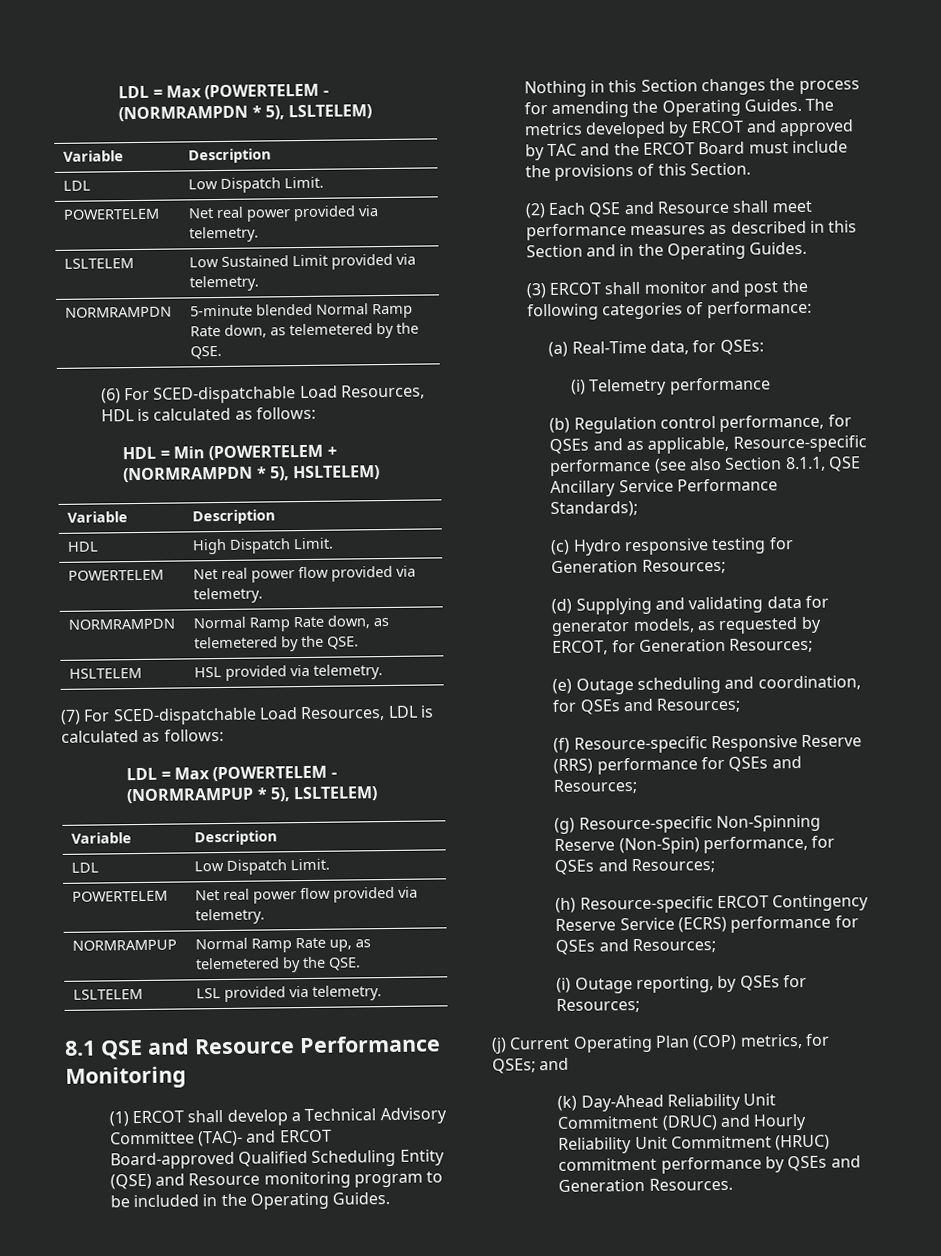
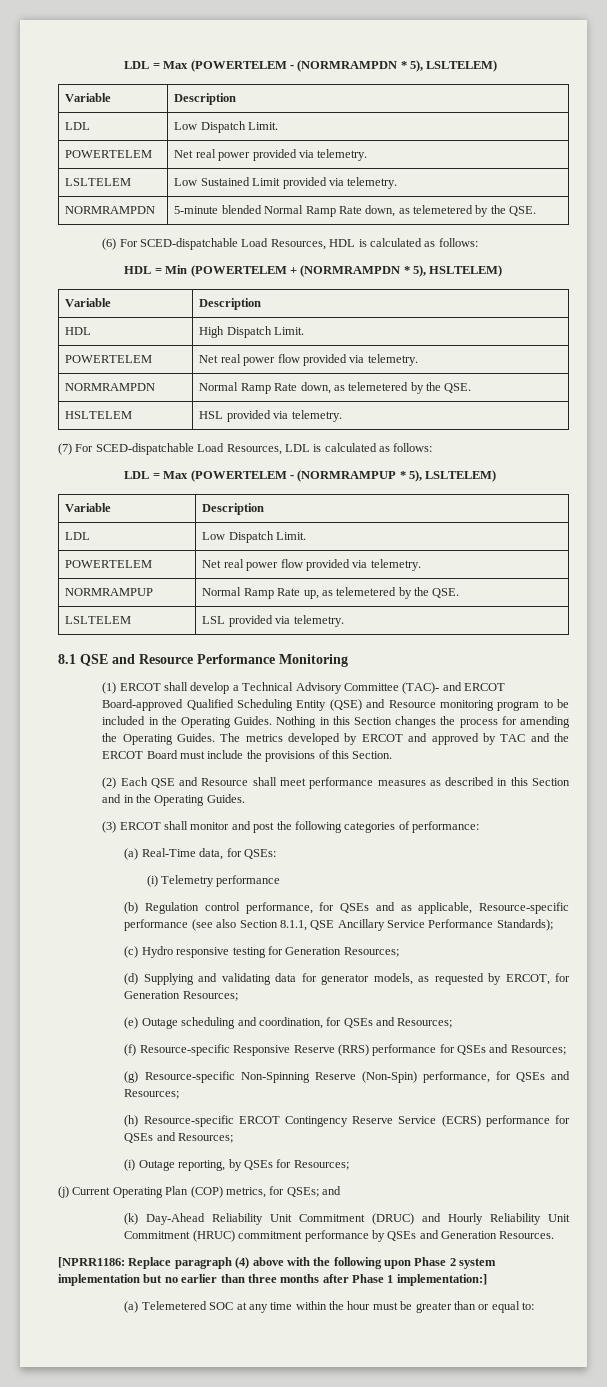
+ [NPRR1186: Replace paragraph (4) above with the following upon Phase 2 system implementation but no earlier than three months after Phase 1 implementation:]
+ (a) Telemetered SOC at any time within the hour must be greater than or equal to:

